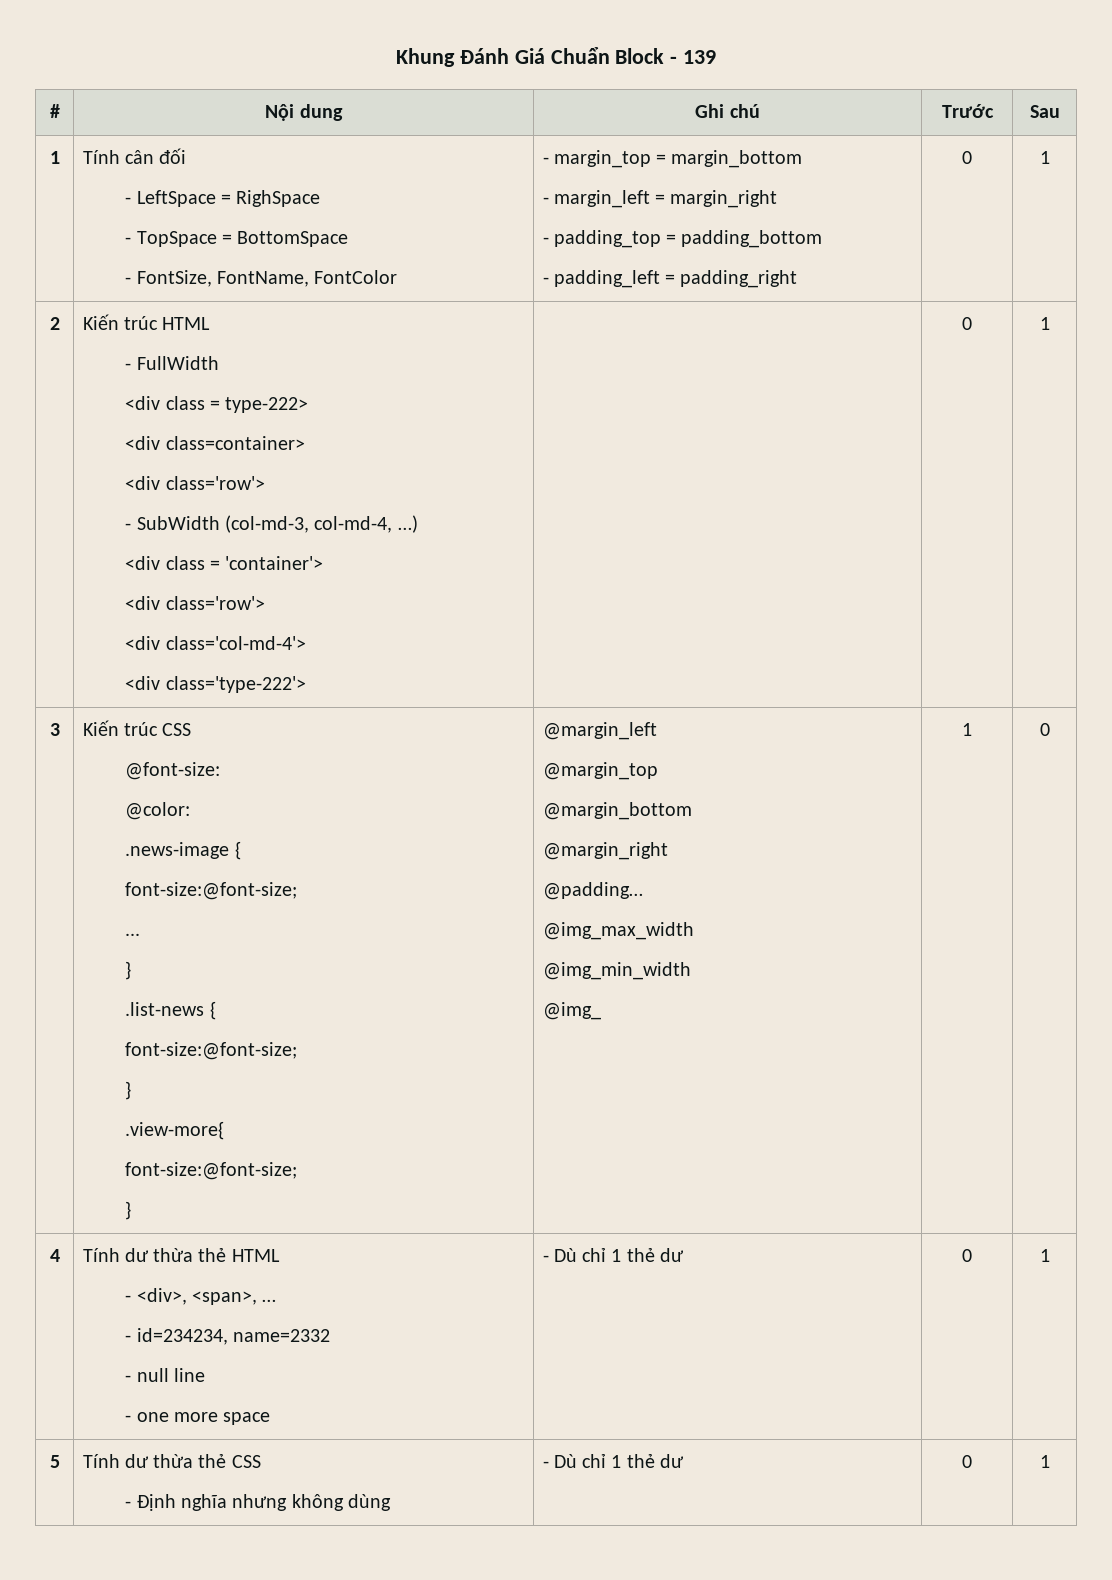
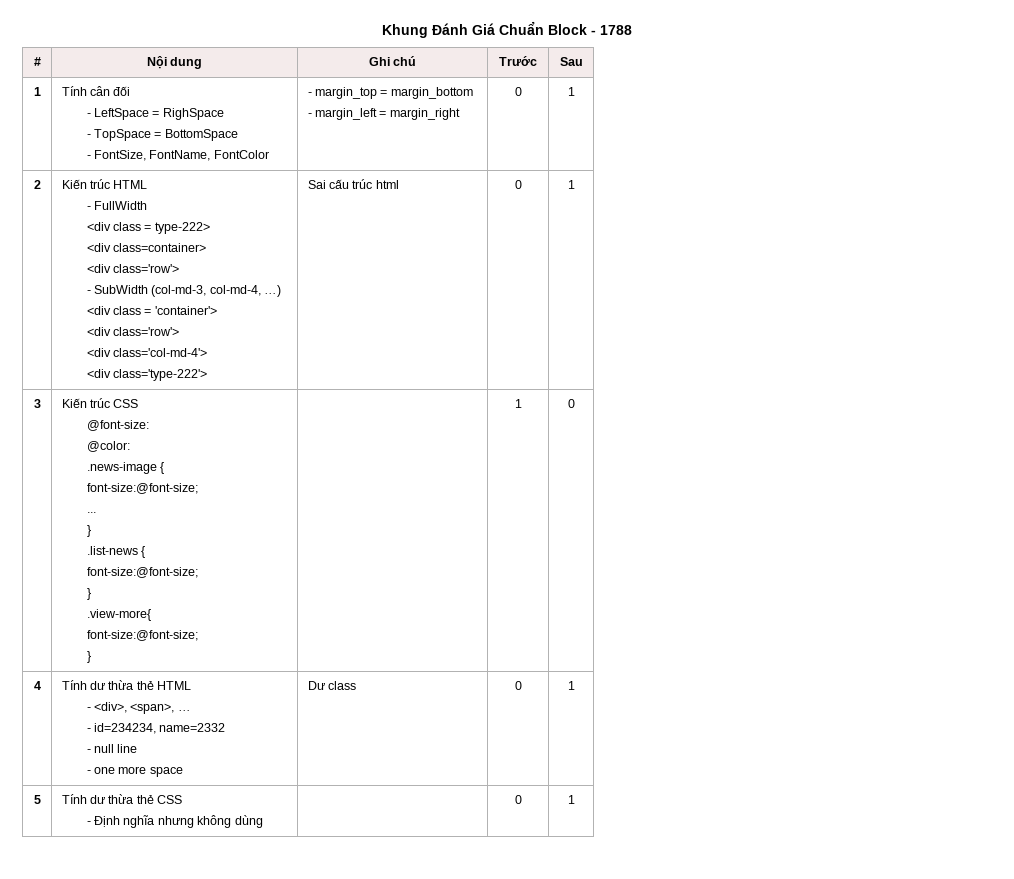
- Khung Đánh Giá Chuẩn Block - 139
+ Khung Đánh Giá Chuẩn Block - 1788
  1 | Tính cân đối
  - LeftSpace = RighSpace
  - TopSpace = BottomSpace
  - FontSize, FontName, FontColor | - margin_top = margin_bottom
- - margin_left = margin_right
- - padding_top = padding_bottom
- - padding_left = padding_right | 0 | 1
+ - margin_left = margin_right | 0 | 1
  2 | Kiến trúc HTML
  - FullWidth
  <div class = type-222>
  <div class=container>
  <div class='row'>
  - SubWidth (col-md-3, col-md-4, …)
  <div class = 'container'>
  <div class='row'>
  <div class='col-md-4'>
- <div class='type-222'> | | 0 | 1
+ <div class='type-222'> | Sai cấu trúc html | 0 | 1
  3 | Kiến trúc CSS
  @font-size:
  @color:
  .news-image {
  font-size:@font-size;
  ...
  }
  .list-news {
  font-size:@font-size;
  }
  .view-more{
  font-size:@font-size;
- } | @margin_left
- @margin_top
- @margin_bottom
- @margin_right
- @padding…
- @img_max_width
- @img_min_width
- @img_ | 1 | 0
+ } | | 1 | 0
  4 | Tính dư thừa thẻ HTML
  - <div>, <span>, …
  - id=234234, name=2332
  - null line
- - one more space | - Dù chỉ 1 thẻ dư | 0 | 1
+ - one more space | Dư class | 0 | 1
  5 | Tính dư thừa thẻ CSS
- - Định nghĩa nhưng không dùng | - Dù chỉ 1 thẻ dư | 0 | 1
+ - Định nghĩa nhưng không dùng | | 0 | 1

